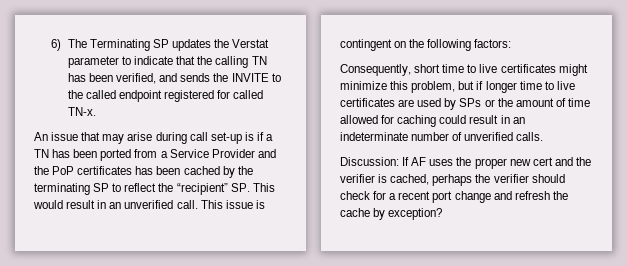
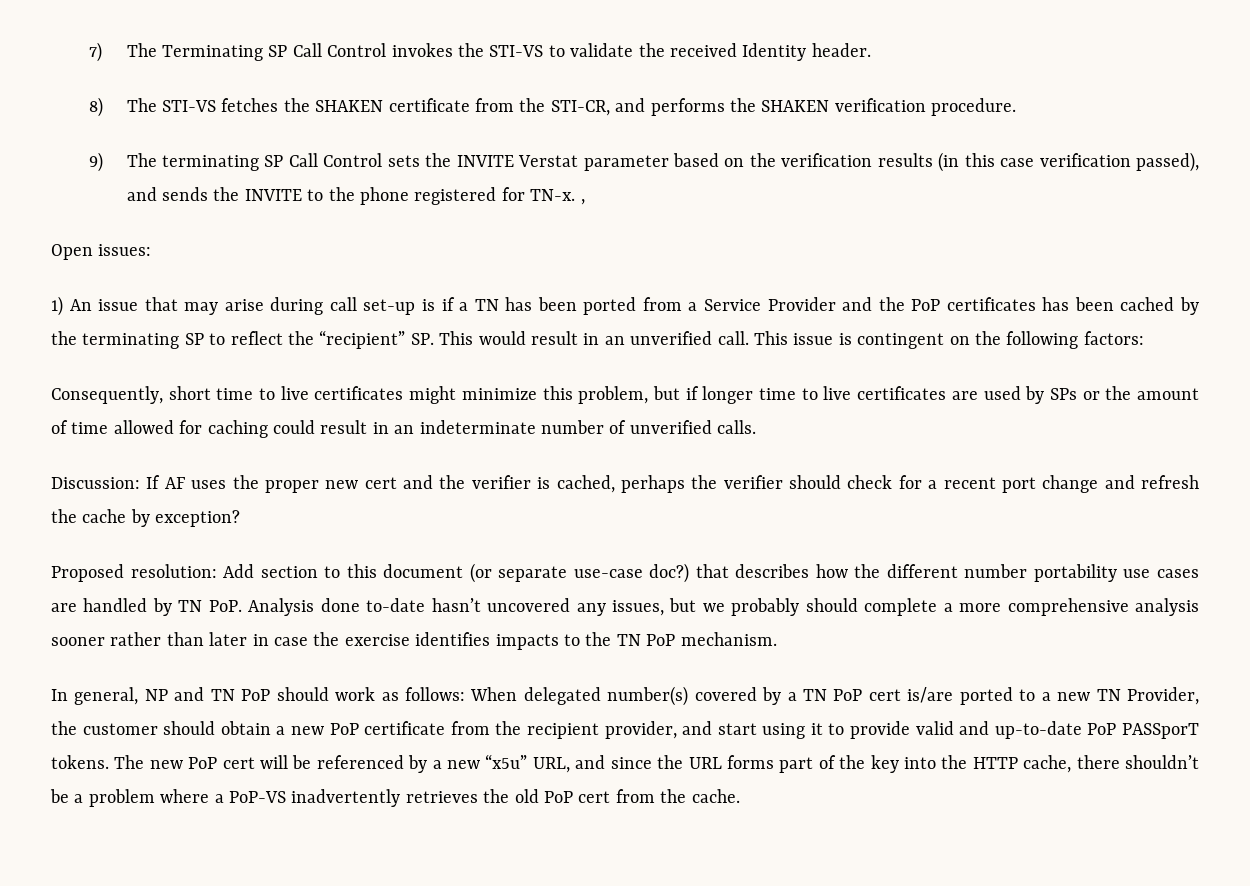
- 6) The Terminating SP updates the Verstat parameter to indicate that the calling TN has been verified, and sends the INVITE to the called endpoint registered for called TN-x.
- An issue that may arise during call set-up is if a TN has been ported from a Service Provider and the PoP certificates has been cached by the terminating SP to reflect the “recipient” SP. This would result in an unverified call.
+ 7) The Terminating SP Call Control invokes the STI-VS to validate the received Identity header.
+ 8) The STI-VS fetches the SHAKEN certificate from the STI-CR, and performs the SHAKEN verification procedure.
+ 9) The terminating SP Call Control sets the INVITE Verstat parameter based on the verification results (in this case verification passed), and sends the INVITE to the phone registered for TN-x. ,
+ Open issues:
+ 1) An issue that may arise during call set-up is if a TN has been ported from a Service Provider and the PoP certificates has been cached by the terminating SP to reflect the “recipient” SP. This would result in an unverified call.
+ Proposed resolution: Add section to this document (or separate use-case doc?) that describes how the different number portability use cases are handled by TN PoP. Analysis done to-date hasn’t uncovered any issues, but we probably should complete a more comprehensive analysis sooner rather than later in case the exercise identifies impacts to the TN PoP mechanism.
+ In general, NP and TN PoP should work as follows: When delegated number(s) covered by a TN PoP cert is/are ported to a new TN Provider, the customer should obtain a new PoP certificate from the recipient provider, and start using it to provide valid and up-to-date PoP PASSporT tokens. The new PoP cert will be referenced by a new “x5u” URL, and since the URL forms part of the key into the HTTP cache, there shouldn’t be a problem where a PoP-VS inadvertently retrieves the old PoP cert from the cache.

